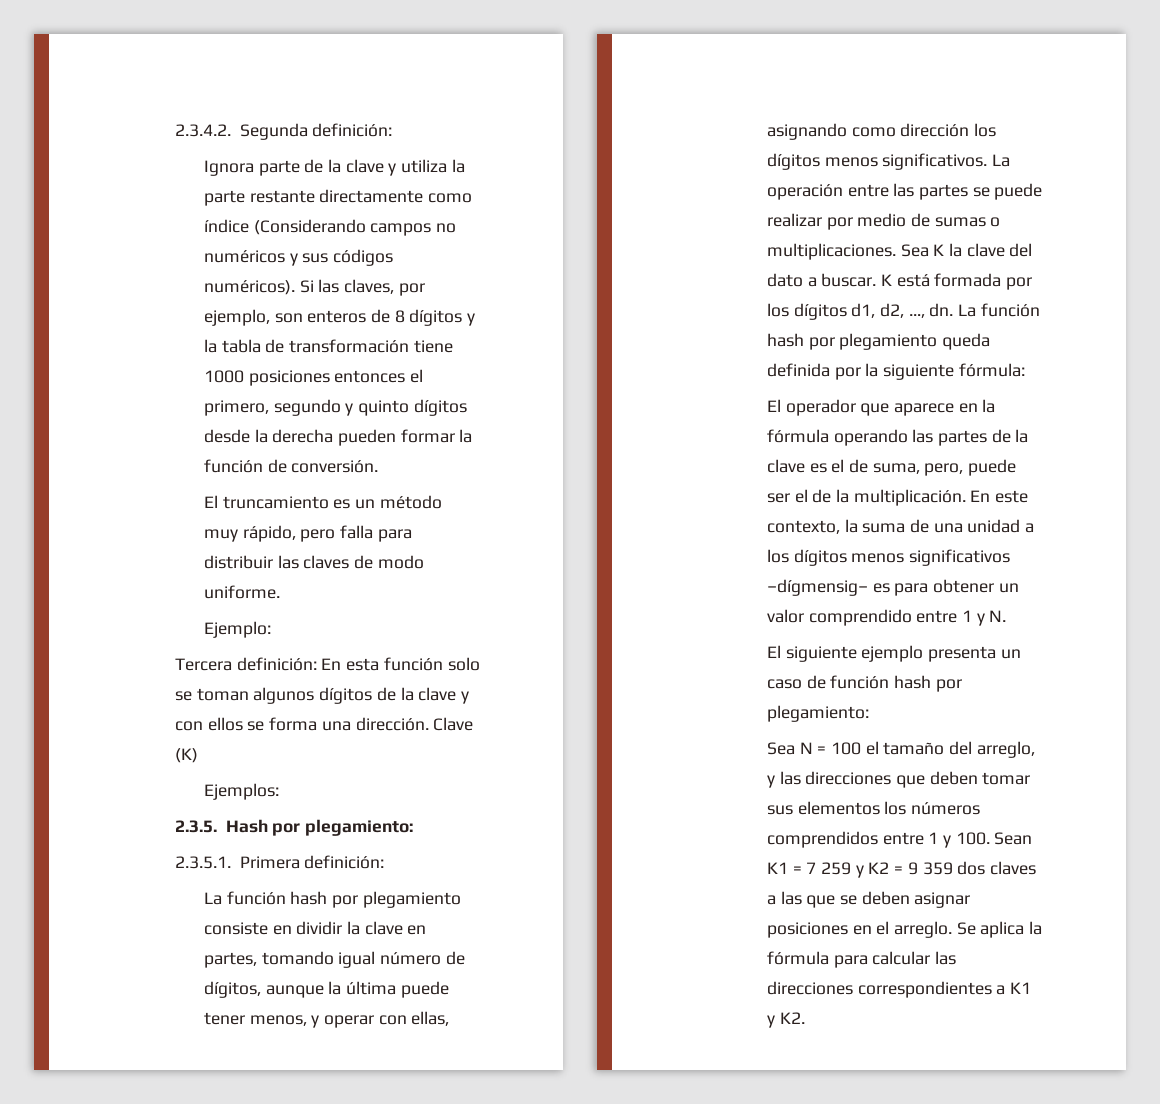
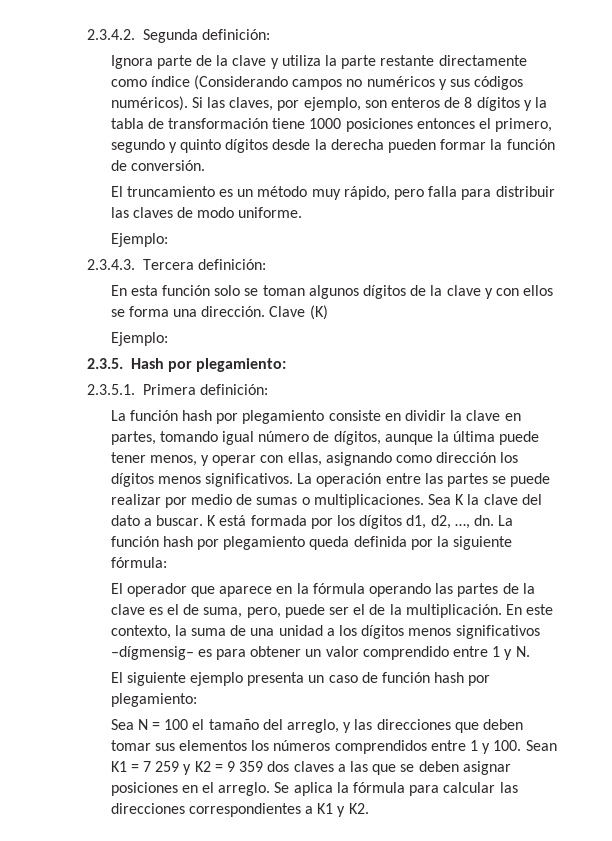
- Tercera definición: En esta función solo se toman algunos dígitos de la clave y con ellos se forma una dirección.
+ 2.3.4.3. Tercera definición:
+ En esta función solo se toman algunos dígitos de la clave y con ellos se forma una dirección.
  Clave (K)
- Ejemplos:
+ Ejemplo:

